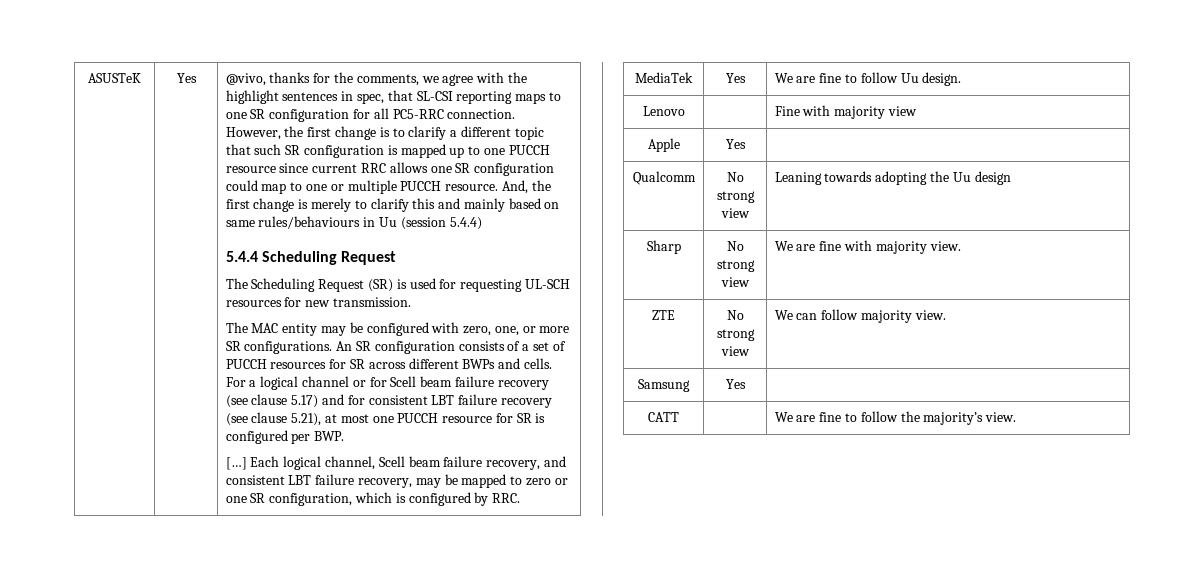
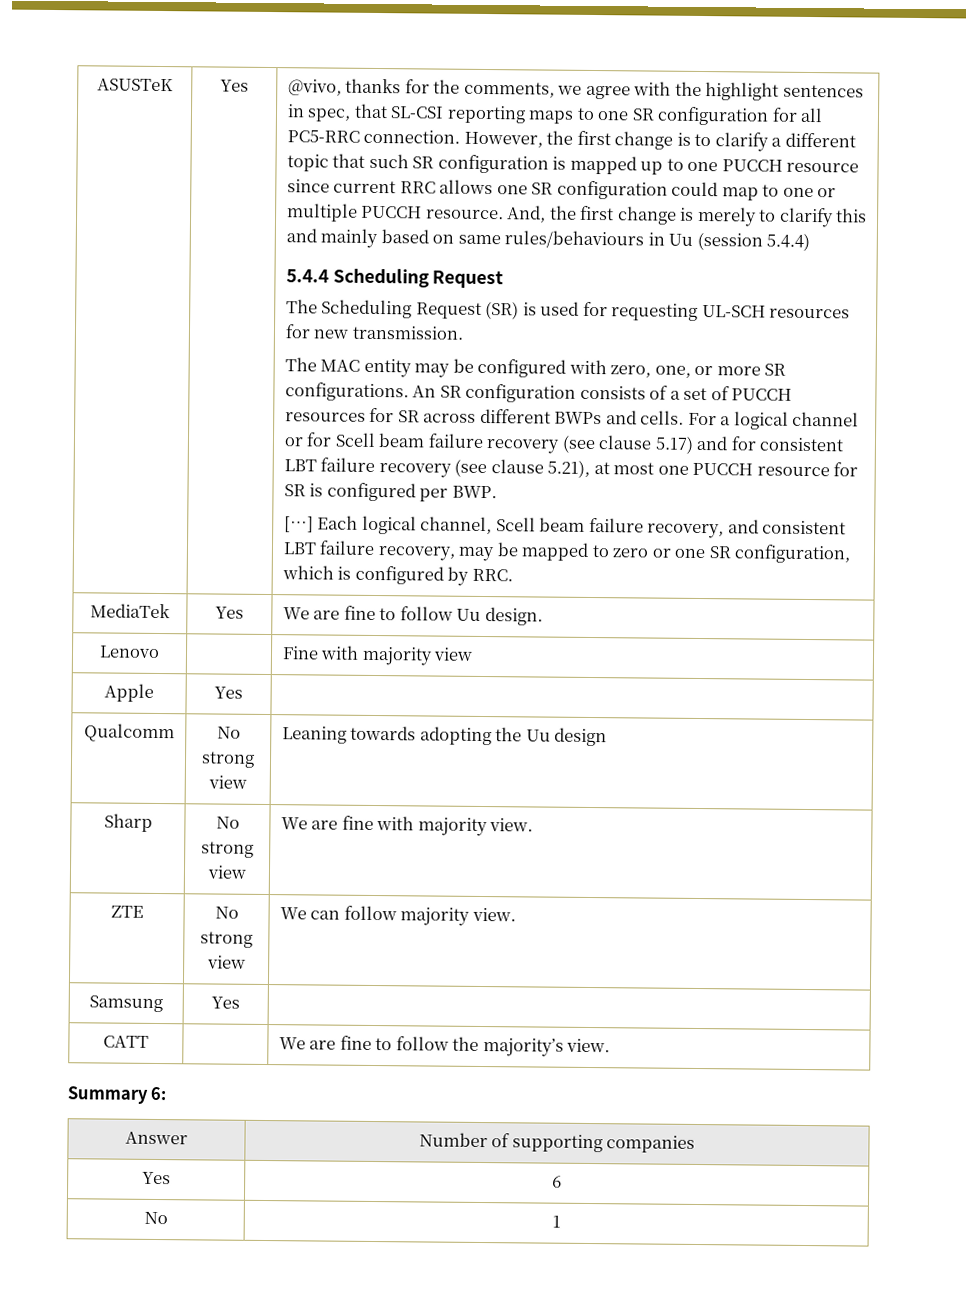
+ Summary 6:
+ Answer | Number of supporting companies
+ Yes | 6
+ No | 1

